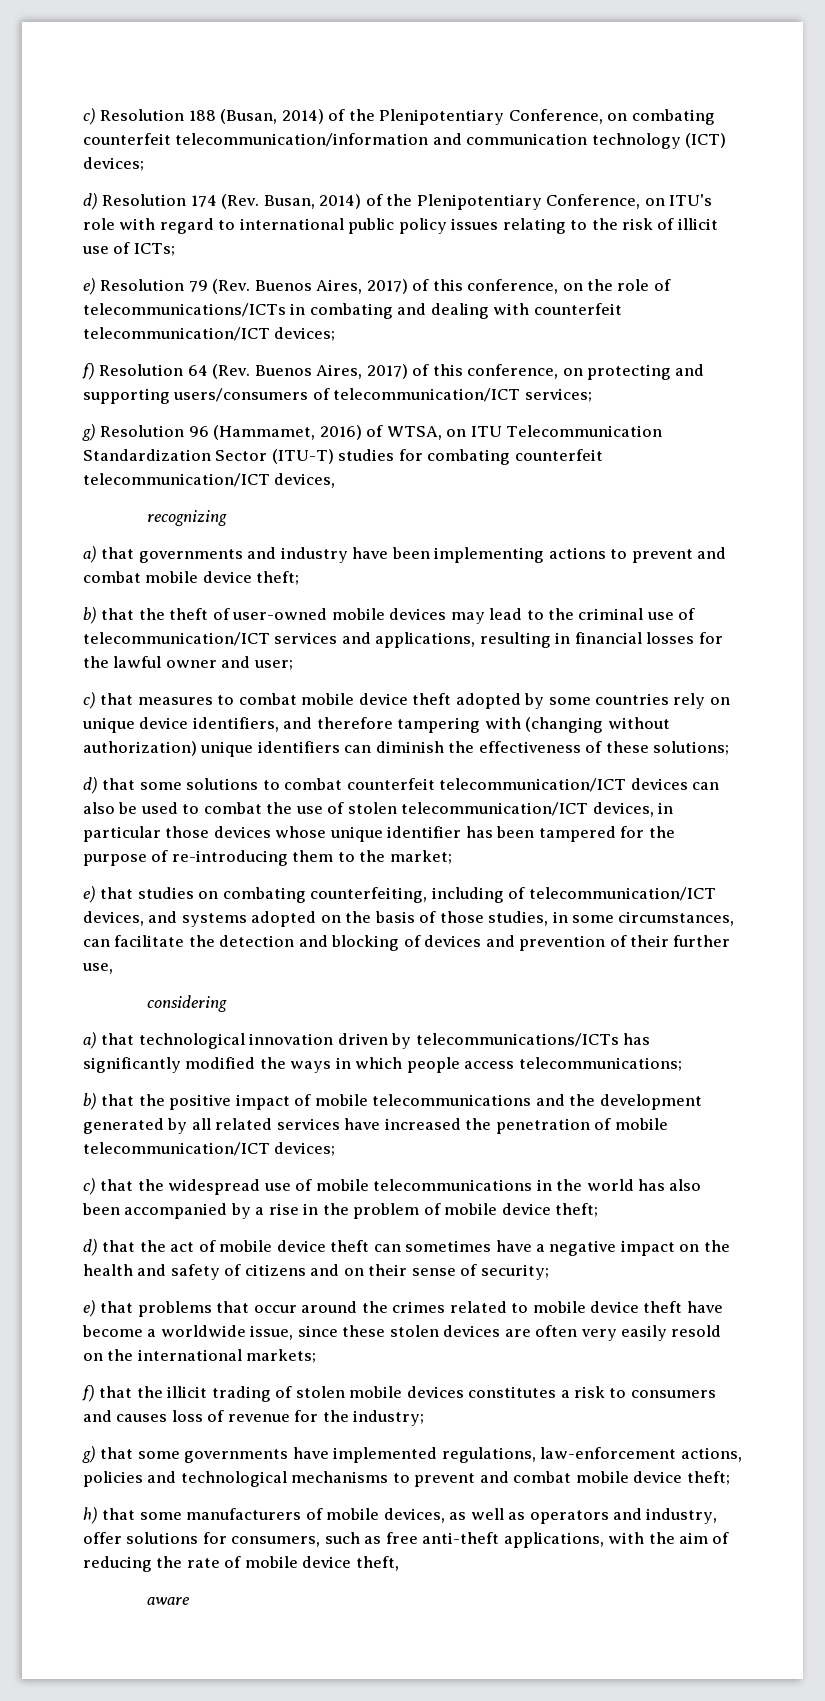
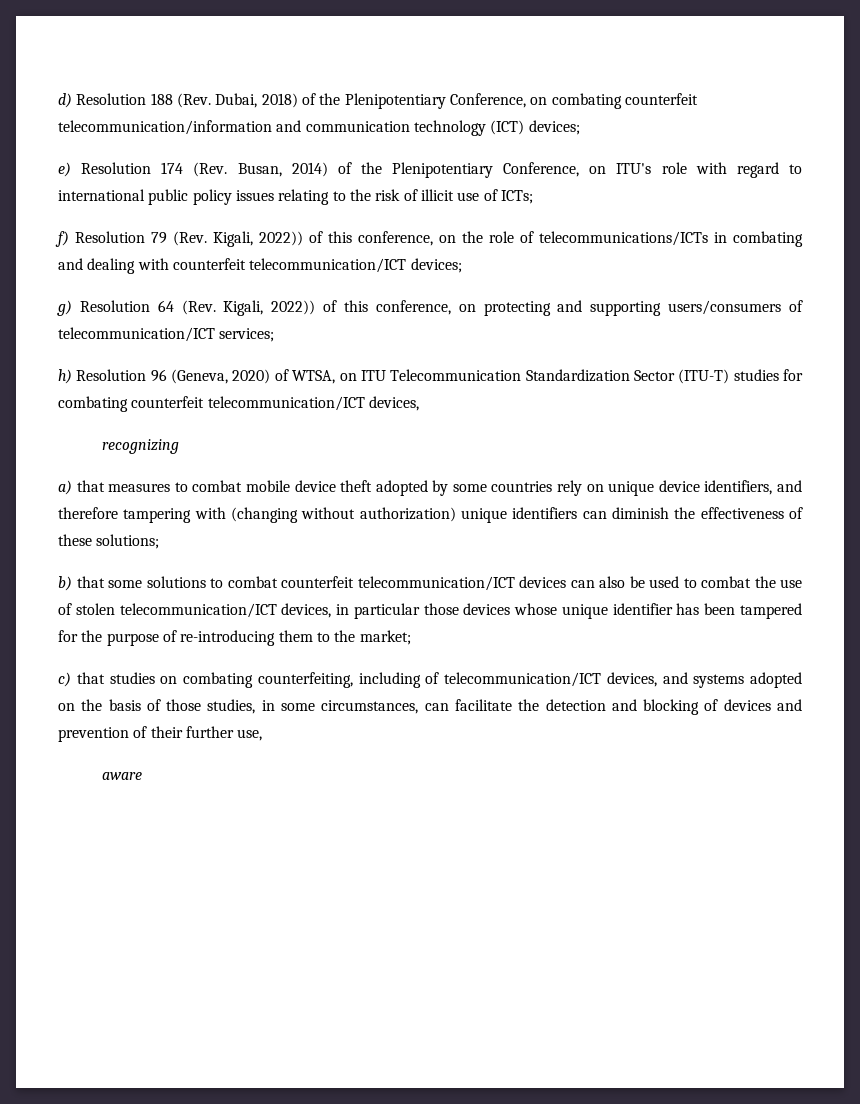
- c) Resolution 188 (Busan, 2014) of the Plenipotentiary Conference, on combating counterfeit telecommunication/information and communication technology (ICT) devices;
+ d) Resolution 188 (Rev. Dubai, 2018) of the Plenipotentiary Conference, on combating counterfeit telecommunication/information and communication technology (ICT) devices;
- d) Resolution 174 (Rev. Busan, 2014) of the Plenipotentiary Conference, on ITU's role with regard to international public policy issues relating to the risk of illicit use of ICTs;
+ e) Resolution 174 (Rev. Busan, 2014) of the Plenipotentiary Conference, on ITU's role with regard to international public policy issues relating to the risk of illicit use of ICTs;
- e) Resolution 79 (Rev. Buenos Aires, 2017) of this conference, on the role of telecommunications/ICTs in combating and dealing with counterfeit telecommunication/ICT devices;
+ f) Resolution 79 (Rev. Kigali, 2022)) of this conference, on the role of telecommunications/ICTs in combating and dealing with counterfeit telecommunication/ICT devices;
- f) Resolution 64 (Rev. Buenos Aires, 2017) of this conference, on protecting and supporting users/consumers of telecommunication/ICT services;
+ g) Resolution 64 (Rev. Kigali, 2022)) of this conference, on protecting and supporting users/consumers of telecommunication/ICT services;
- g) Resolution 96 (Hammamet, 2016) of WTSA, on ITU Telecommunication Standardization Sector (ITU-T) studies for combating counterfeit telecommunication/ICT devices,
+ h) Resolution 96 (Geneva, 2020) of WTSA, on ITU Telecommunication Standardization Sector (ITU-T) studies for combating counterfeit telecommunication/ICT devices,
- a) that governments and industry have been implementing actions to prevent and combat mobile device theft;
- b) that the theft of user-owned mobile devices may lead to the criminal use of telecommunication/ICT services and applications, resulting in financial losses for the lawful owner and user;
- c) that measures to combat mobile device theft adopted by some countries rely on unique device identifiers, and therefore tampering with (changing without authorization) unique identifiers can diminish the effectiveness of these solutions;
+ a) that measures to combat mobile device theft adopted by some countries rely on unique device identifiers, and therefore tampering with (changing without authorization) unique identifiers can diminish the effectiveness of these solutions;
- d) that some solutions to combat counterfeit telecommunication/ICT devices can also be used to combat the use of stolen telecommunication/ICT devices, in particular those devices whose unique identifier has been tampered for the purpose of re-introducing them to the market;
+ b) that some solutions to combat counterfeit telecommunication/ICT devices can also be used to combat the use of stolen telecommunication/ICT devices, in particular those devices whose unique identifier has been tampered for the purpose of re-introducing them to the market;
- e) that studies on combating counterfeiting, including of telecommunication/ICT devices, and systems adopted on the basis of those studies, in some circumstances, can facilitate the detection and blocking of devices and prevention of their further use,
+ c) that studies on combating counterfeiting, including of telecommunication/ICT devices, and systems adopted on the basis of those studies, in some circumstances, can facilitate the detection and blocking of devices and prevention of their further use,
- considering
- a) that technological innovation driven by telecommunications/ICTs has significantly modified the ways in which people access telecommunications;
- b) that the positive impact of mobile telecommunications and the development generated by all related services have increased the penetration of mobile telecommunication/ICT devices;
- c) that the widespread use of mobile telecommunications in the world has also been accompanied by a rise in the problem of mobile device theft;
- d) that the act of mobile device theft can sometimes have a negative impact on the health and safety of citizens and on their sense of security;
- e) that problems that occur around the crimes related to mobile device theft have become a worldwide issue, since these stolen devices are often very easily resold on the international markets;
- f) that the illicit trading of stolen mobile devices constitutes a risk to consumers and causes loss of revenue for the industry;
- g) that some governments have implemented regulations, law-enforcement actions, policies and technological mechanisms to prevent and combat mobile device theft;
- h) that some manufacturers of mobile devices, as well as operators and industry, offer solutions for consumers, such as free anti-theft applications, with the aim of reducing the rate of mobile device theft,

